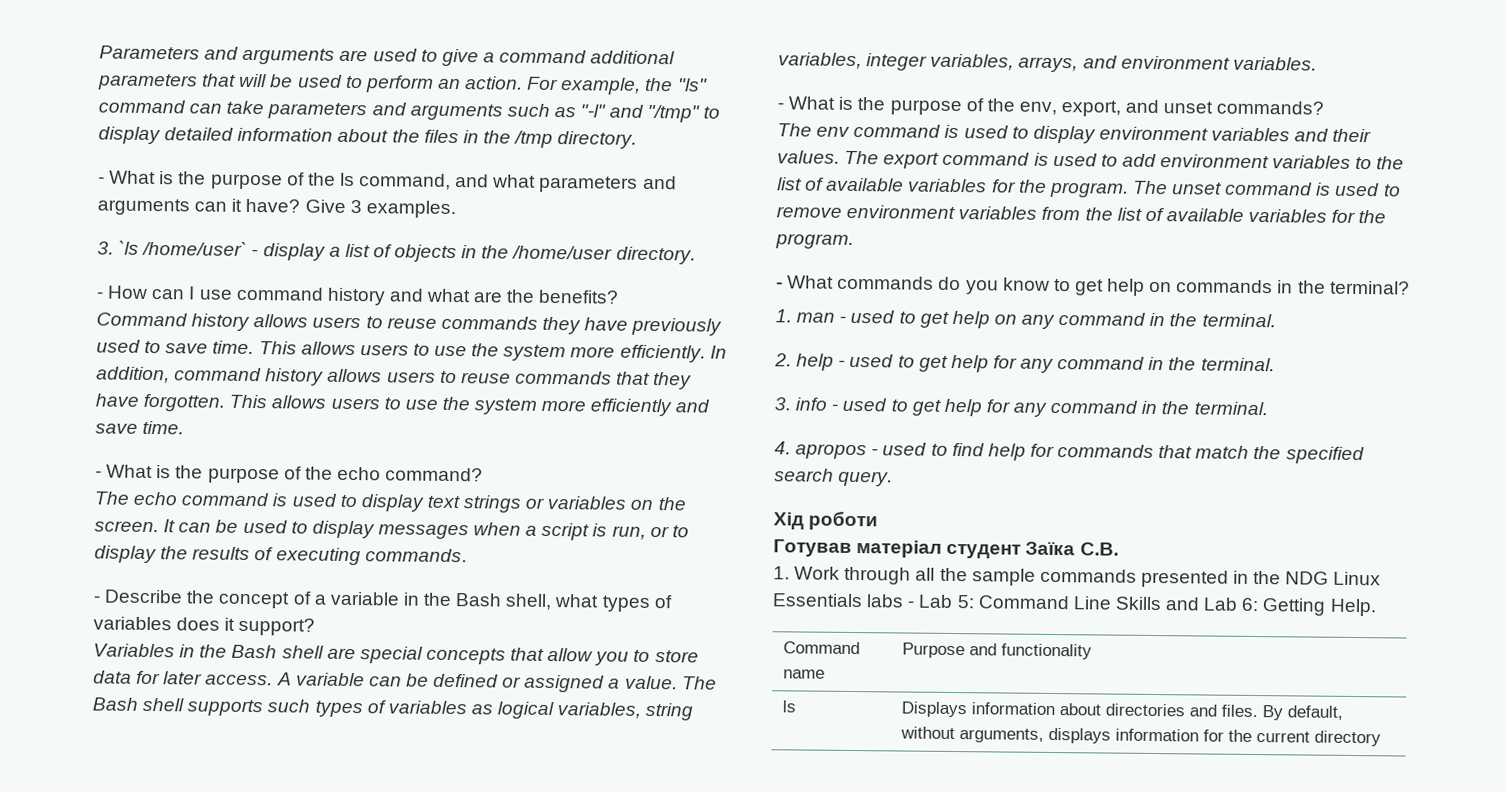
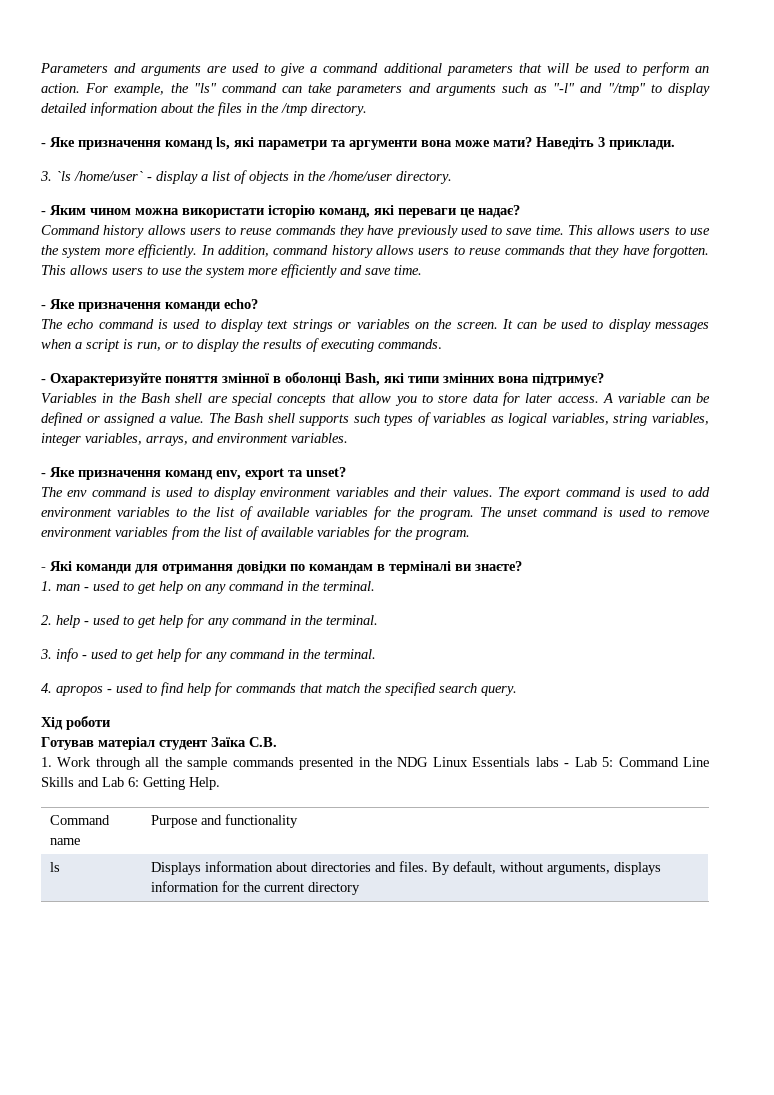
- - What is the purpose of the ls command, and what parameters and arguments can it have? Give 3 examples.
+ - Яке призначення команд ls, які параметри та аргументи вона може мати? Наведіть 3 приклади.
- - How can I use command history and what are the benefits?
+ - Яким чином можна використати історію команд, які переваги це надає?
- - What is the purpose of the echo command?
+ - Яке призначення команди echo?
- - Describe the concept of a variable in the Bash shell, what types of variables does it support?
+ - Охарактеризуйте поняття змінної в оболонці Bash, які типи змінних вона підтримує?
- - What is the purpose of the env, export, and unset commands?
+ - Яке призначення команд env, export та unset?
- - What commands do you know to get help on commands in the terminal?
+ - Які команди для отримання довідки по командам в терміналі ви знаєте?

